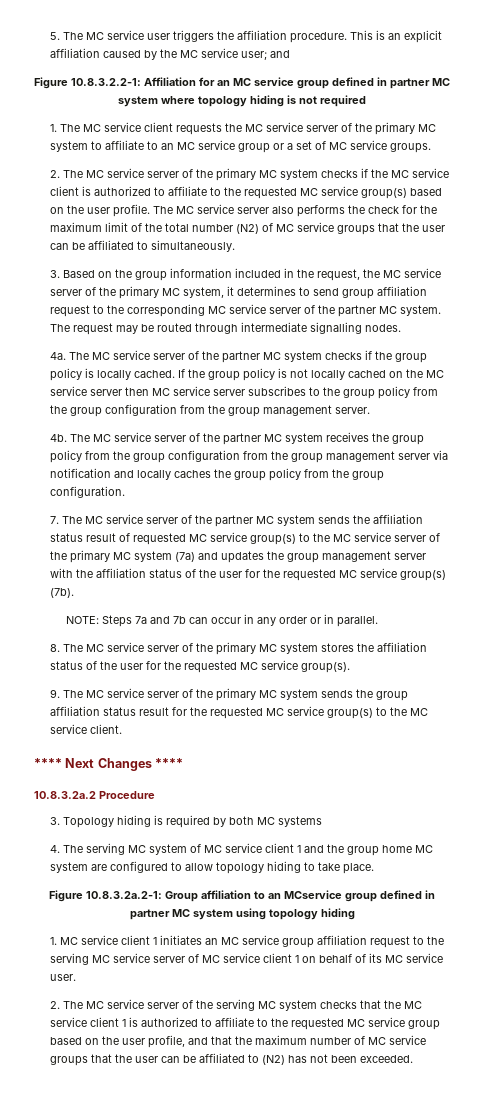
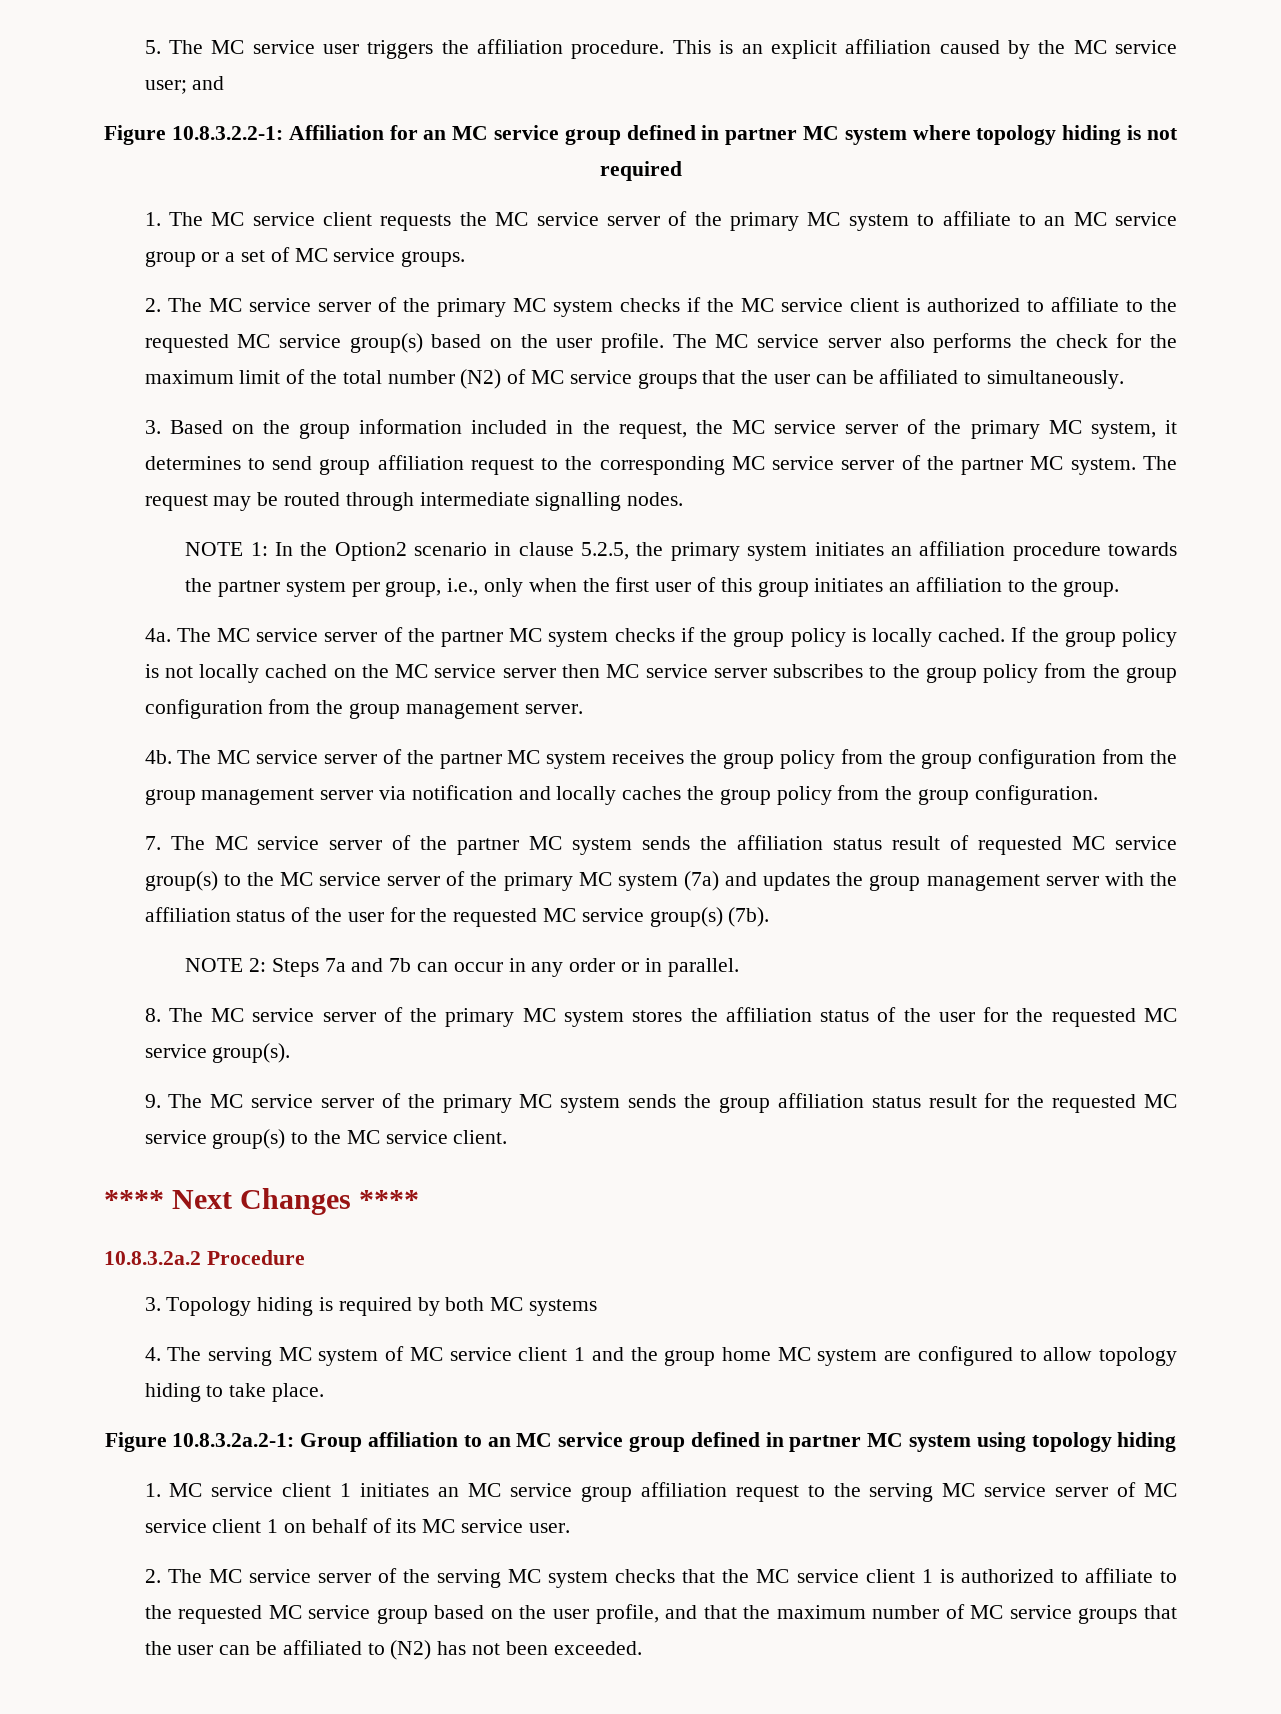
+ NOTE 1: In the Option2 scenario in clause 5.2.5, the primary system initiates an affiliation procedure towards the partner system per group, i.e., only when the first user of this group initiates an affiliation to the group.
- NOTE: Steps 7a and 7b can occur in any order or in parallel.
+ NOTE 2: Steps 7a and 7b can occur in any order or in parallel.
- Figure 10.8.3.2a.2-1: Group affiliation to an MCservice group defined in partner MC system using topology hiding
+ Figure 10.8.3.2a.2-1: Group affiliation to an MC service group defined in partner MC system using topology hiding

